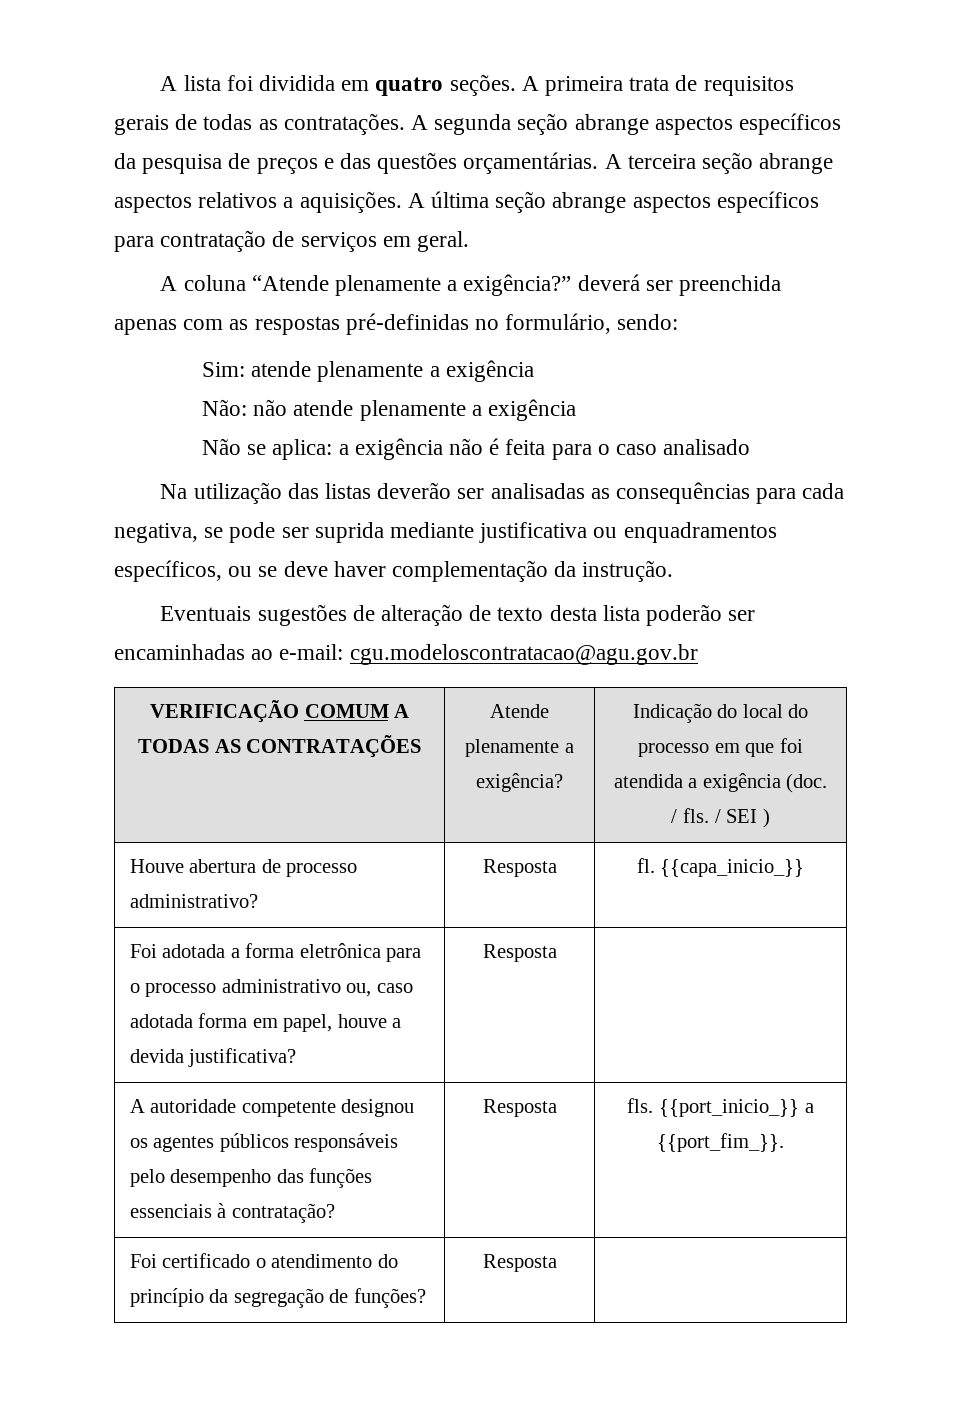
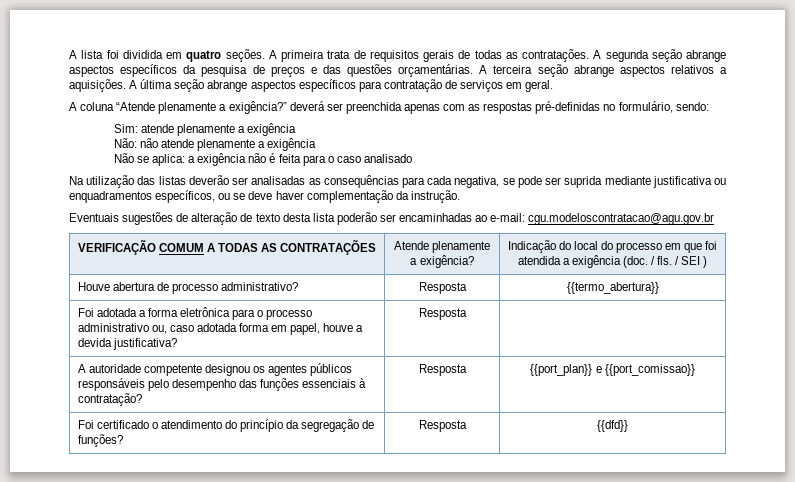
- Houve abertura de processo administrativo? | Resposta | fl. {{capa_inicio_}}
+ Houve abertura de processo administrativo? | Resposta | {{termo_abertura}}
- A autoridade competente designou os agentes públicos responsáveis pelo desempenho das funções essenciais à contratação? | Resposta | fls. {{port_inicio_}} a {{port_fim_}}.
+ A autoridade competente designou os agentes públicos responsáveis pelo desempenho das funções essenciais à contratação? | Resposta | {{port_plan}} e {{port_comissao}}
- Foi certificado o atendimento do princípio da segregação de funções? | Resposta |
+ Foi certificado o atendimento do princípio da segregação de funções? | Resposta | {{dfd}}

